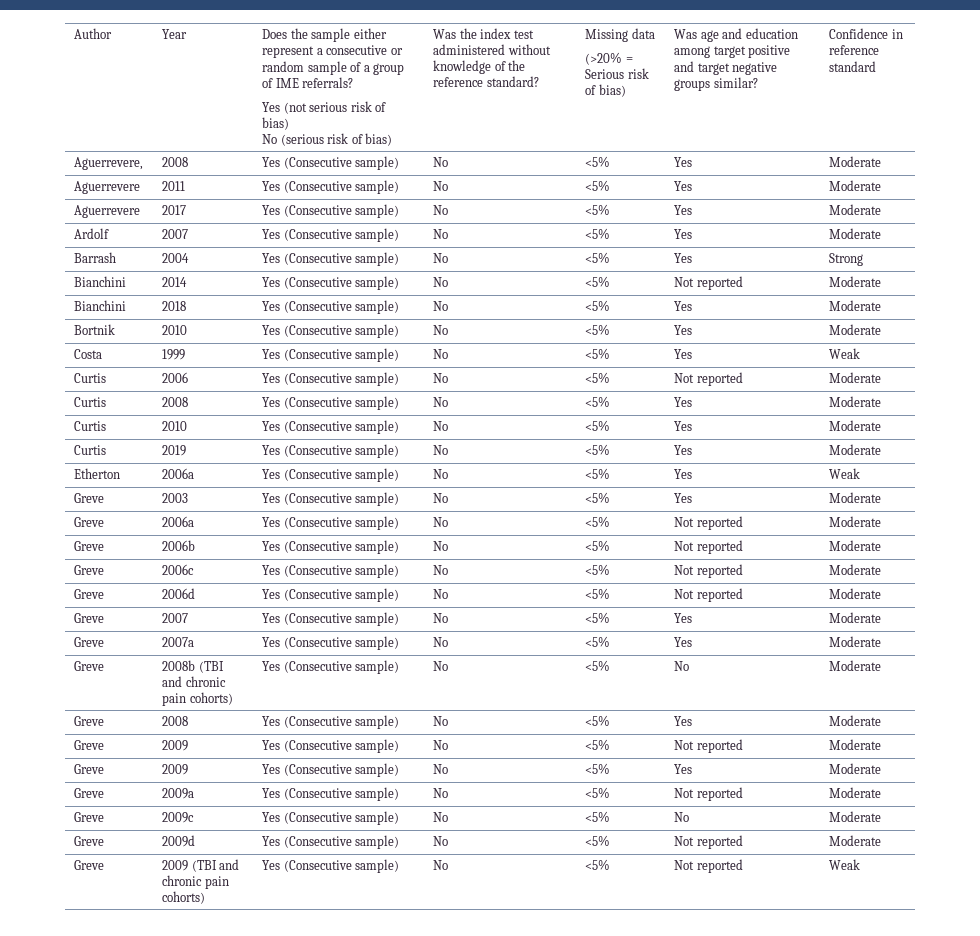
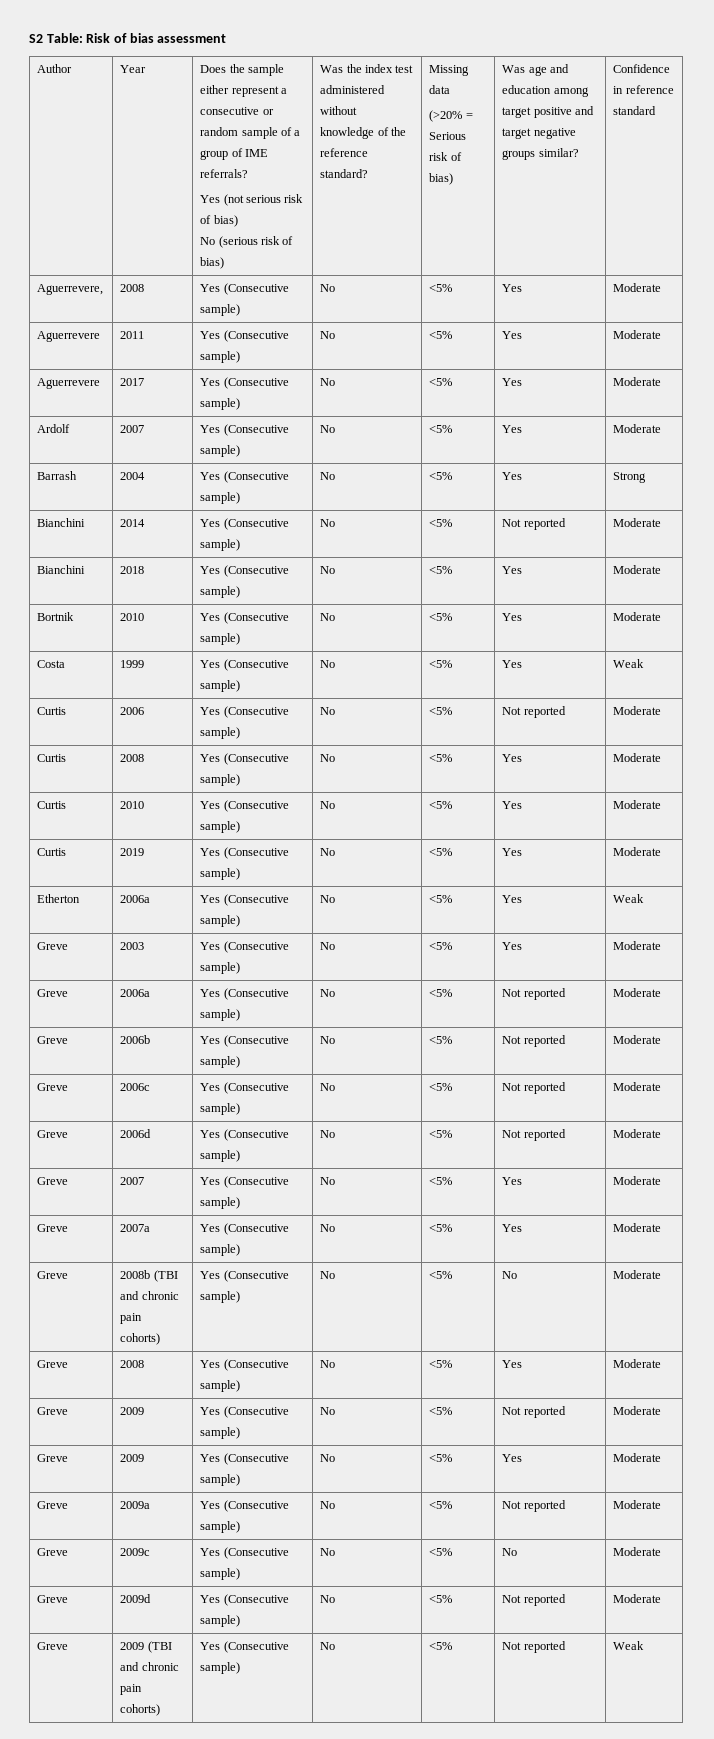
+ S2 Table: Risk of bias assessment

